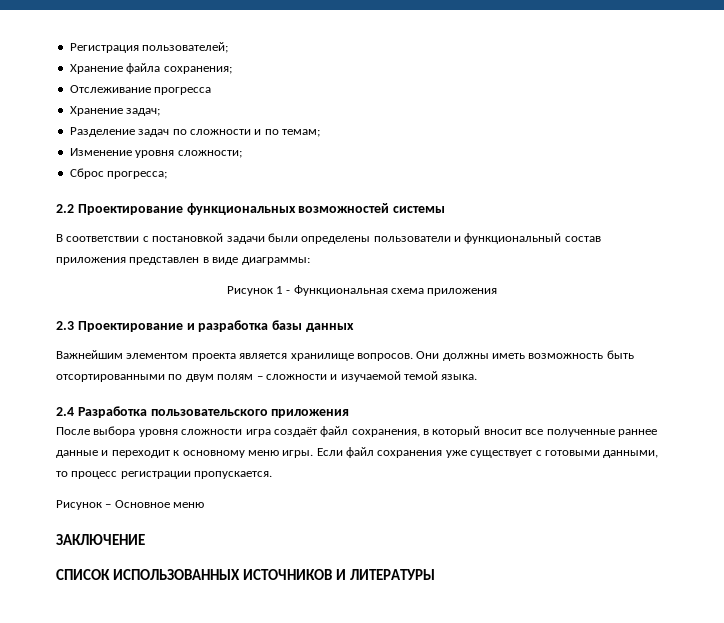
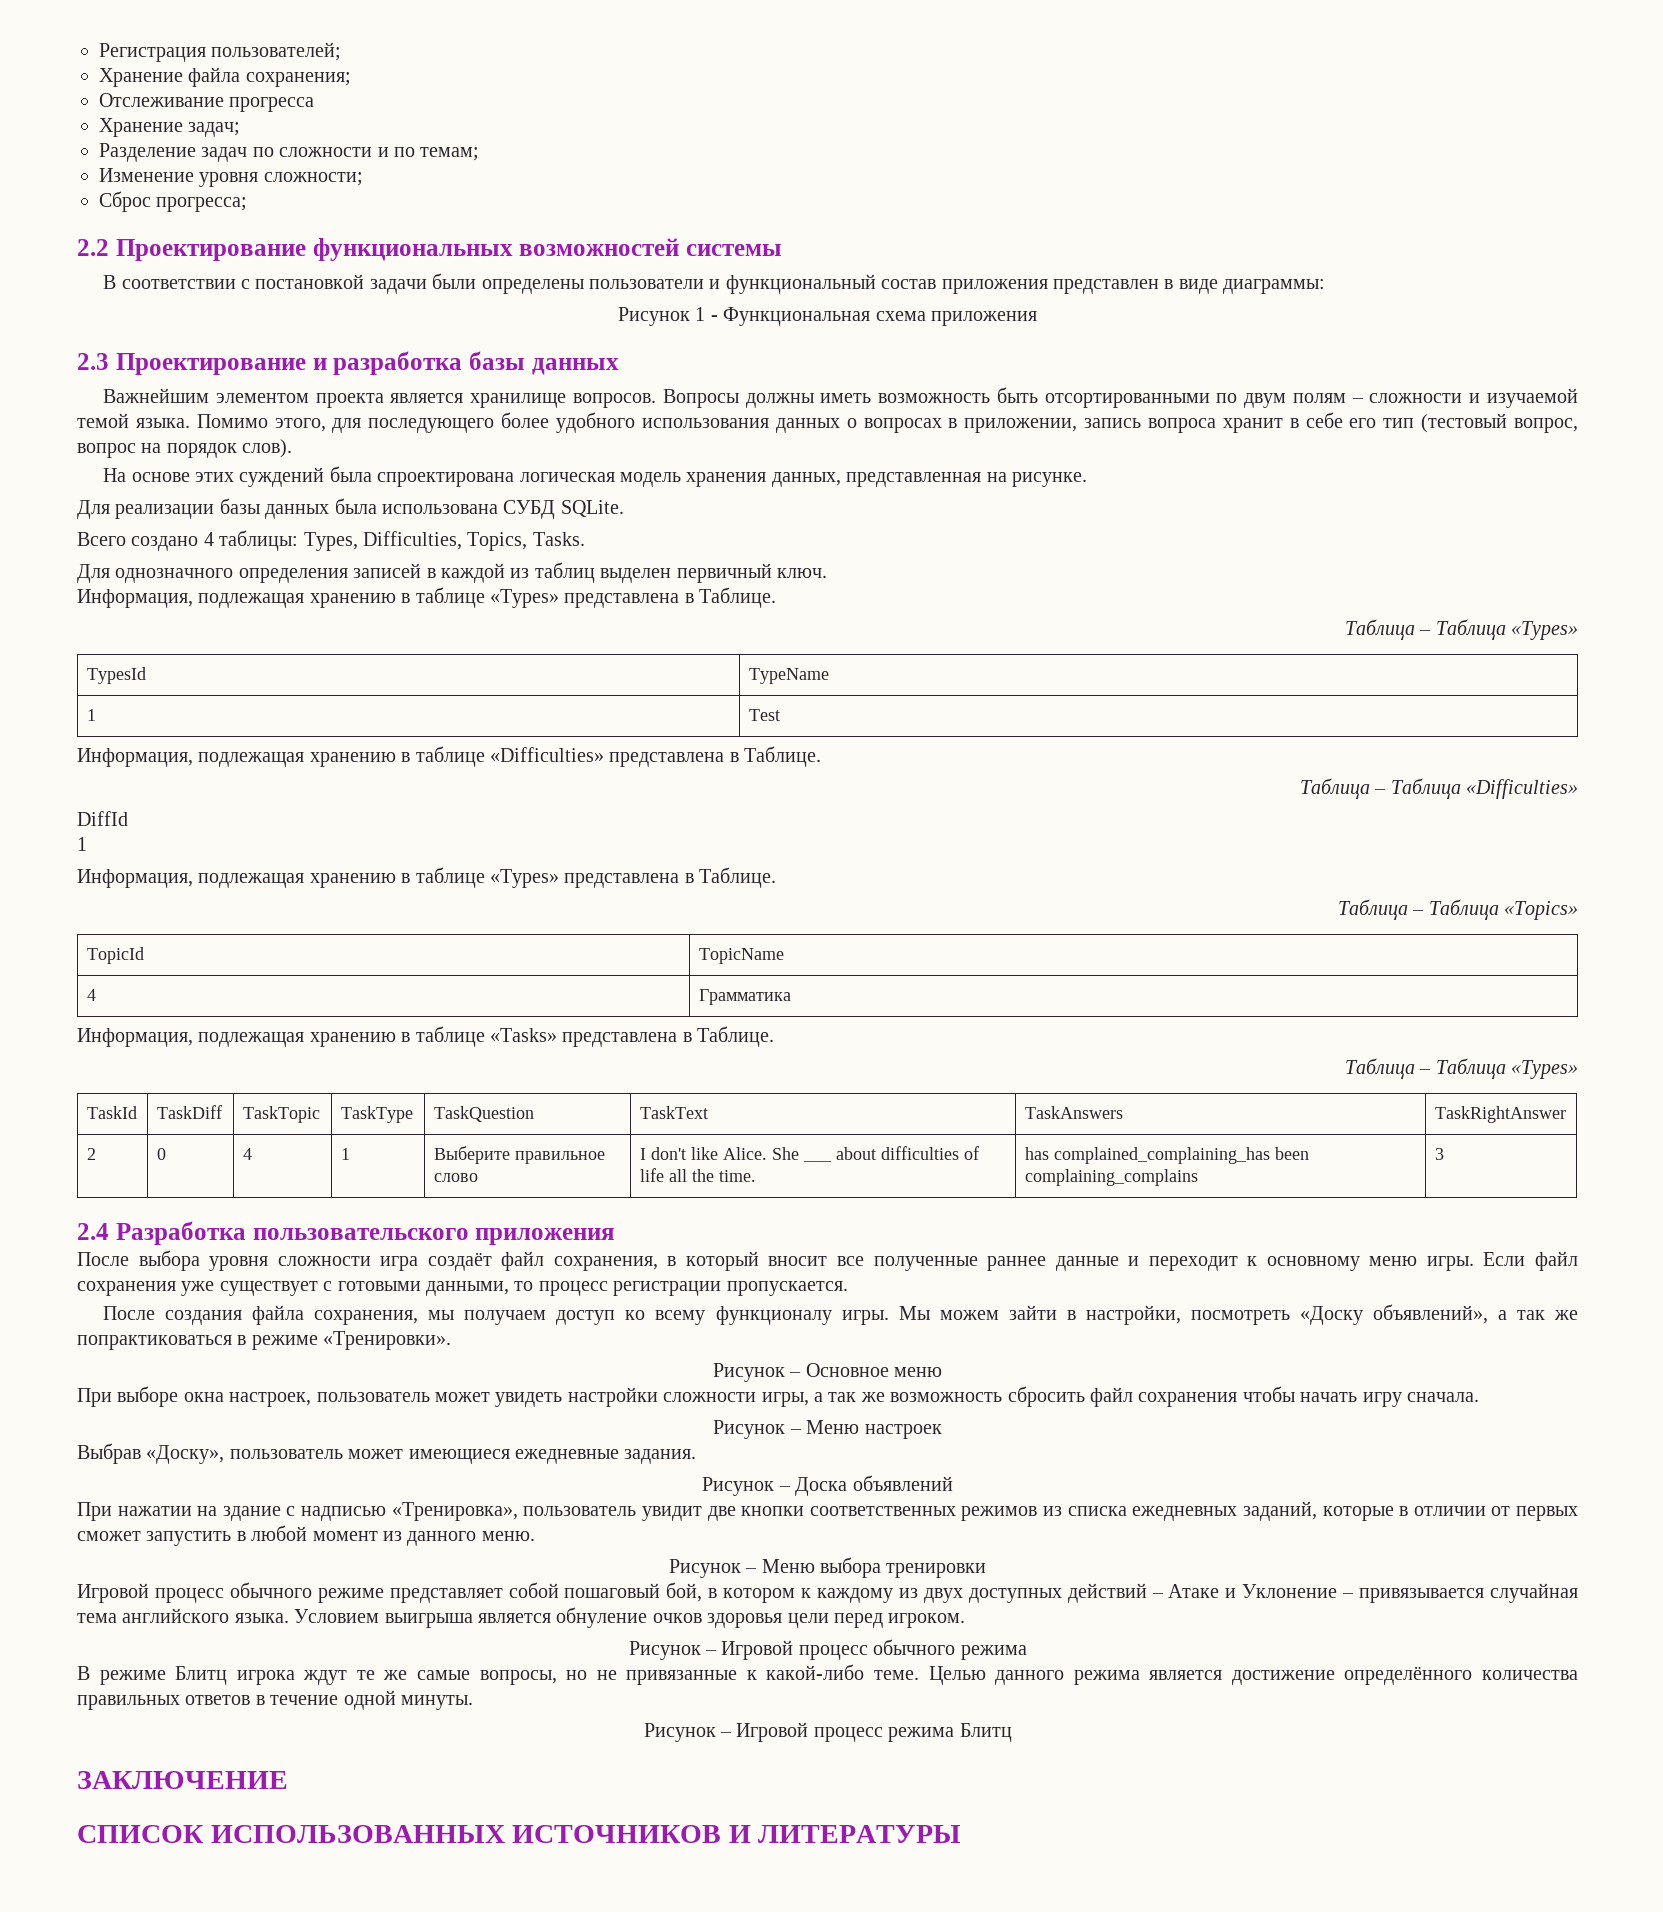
- Они должны иметь возможность быть отсортированными по двум полям – сложности и изучаемой темой языка.
+ Вопросы должны иметь возможность быть отсортированными по двум полям – сложности и изучаемой темой языка. Помимо этого, для последующего более удобного использования данных о вопросах в приложении, запись вопроса хранит в себе его тип (тестовый вопрос, вопрос на порядок слов).
+ На основе этих суждений была спроектирована логическая модель хранения данных, представленная на рисунке.
+ Для реализации базы данных была использована СУБД SQLite.
+ Всего создано 4 таблицы: Types, Difficulties, Topics, Tasks.
+ Для однозначного определения записей в каждой из таблиц выделен первичный ключ.
+ Информация, подлежащая хранению в таблице «Types» представлена в Таблице.
+ Таблица – Таблица «Types»
+ TypesId | TypeName
+ 1 | Test
+ Информация, подлежащая хранению в таблице «Difficulties» представлена в Таблице.
+ Таблица – Таблица «Difficulties»
+ DiffId
+ 1
+ Информация, подлежащая хранению в таблице «Types» представлена в Таблице.
+ Таблица – Таблица «Topics»
+ TopicId | TopicName
+ 4 | Грамматика
+ Информация, подлежащая хранению в таблице «Tasks» представлена в Таблице.
+ Таблица – Таблица «Types»
+ TaskId | TaskDiff | TaskTopic | TaskType | TaskQuestion | TaskText | TaskAnswers | TaskRightAnswer
+ 2 | 0 | 4 | 1 | Выберите правильное слово | I don't like Alice. She ___ about difficulties of life all the time. | has complained_complaining_has been complaining_complains | 3
+ После создания файла сохранения, мы получаем доступ ко всему функционалу игры. Мы можем зайти в настройки, посмотреть «Доску объявлений», а так же попрактиковаться в режиме «Тренировки».
  Рисунок – Основное меню
+ При выборе окна настроек, пользователь может увидеть настройки сложности игры, а так же возможность сбросить файл сохранения чтобы начать игру сначала.
+ Рисунок – Меню настроек
+ Выбрав «Доску», пользователь может имеющиеся ежедневные задания.
+ Рисунок – Доска объявлений
+ При нажатии на здание с надписью «Тренировка», пользователь увидит две кнопки соответственных режимов из списка ежедневных заданий, которые в отличии от первых сможет запустить в любой момент из данного меню.
+ Рисунок – Меню выбора тренировки
+ Игровой процесс обычного режиме представляет собой пошаговый бой, в котором к каждому из двух доступных действий – Атаке и Уклонение – привязывается случайная тема английского языка. Условием выигрыша является обнуление очков здоровья цели перед игроком.
+ Рисунок – Игровой процесс обычного режима
+ В режиме Блитц игрока ждут те же самые вопросы, но не привязанные к какой-либо теме. Целью данного режима является достижение определённого количества правильных ответов в течение одной минуты.
+ Рисунок – Игровой процесс режима Блитц

